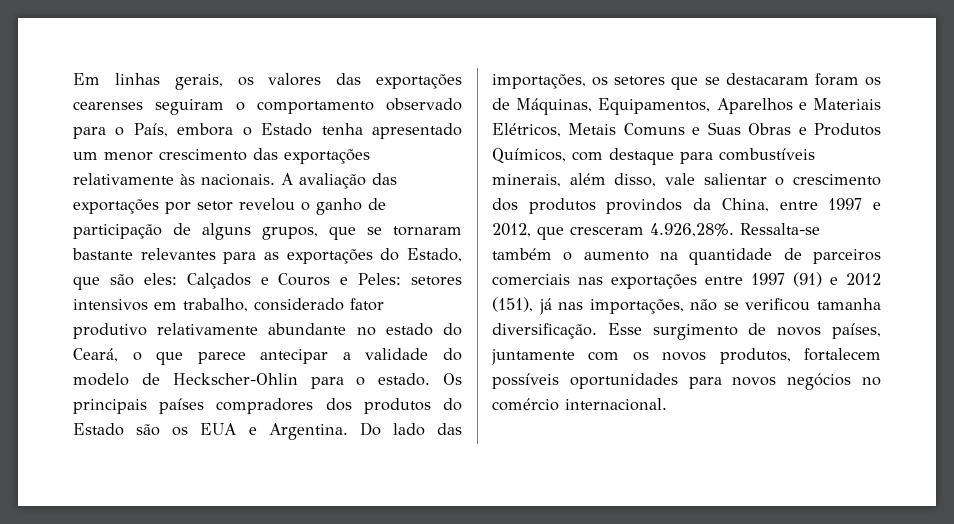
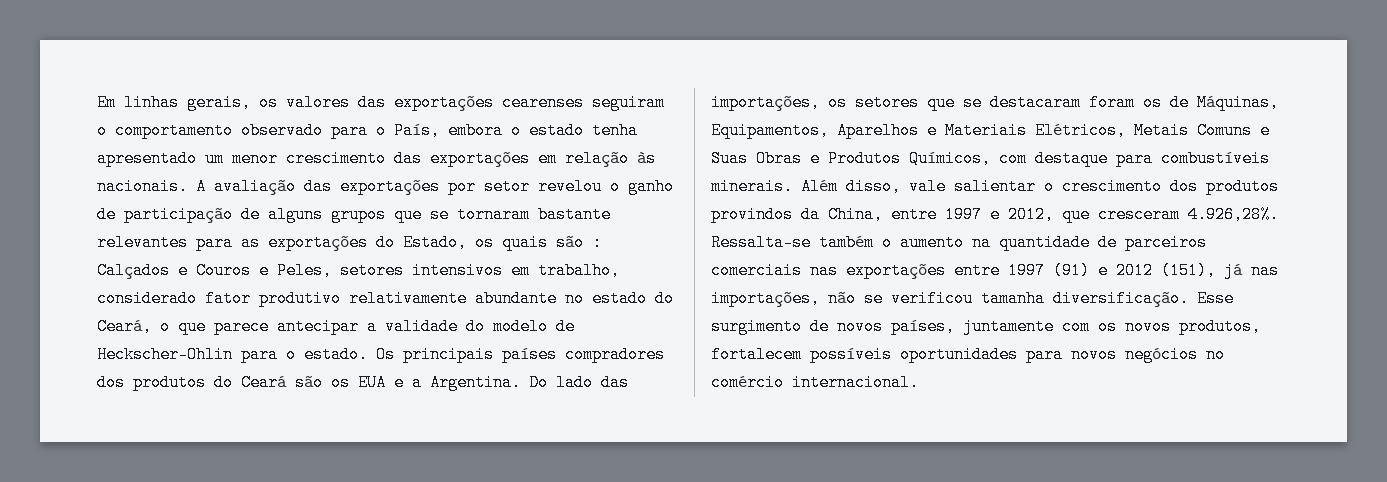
- Em linhas gerais, os valores das exportações cearenses seguiram o comportamento observado para o País, embora o Estado tenha apresentado um menor crescimento das exportações relativamente às nacionais.
+ Em linhas gerais, os valores das exportações cearenses seguiram o comportamento observado para o País, embora o estado tenha apresentado um menor crescimento das exportações em relação às nacionais.
- A avaliação das exportações por setor revelou o ganho de participação de alguns grupos, que se tornaram bastante relevantes para as exportações do Estado, que são eles: Calçados e Couros e Peles: setores intensivos em trabalho, considerado fator produtivo relativamente abundante no estado do Ceará, o que parece antecipar a validade do modelo de Heckscher-Ohlin para o estado.
+ A avaliação das exportações por setor revelou o ganho de participação de alguns grupos que se tornaram bastante relevantes para as exportações do Estado, os quais são : Calçados e Couros e Peles, setores intensivos em trabalho, considerado fator produtivo relativamente abundante no estado do Ceará, o que parece antecipar a validade do modelo de Heckscher-Ohlin para o estado.
- Os principais países compradores dos produtos do Estado são os EUA e Argentina.
+ Os principais países compradores dos produtos do Ceará são os EUA e a Argentina.
- Do lado das importações, os setores que se destacaram foram os de Máquinas, Equipamentos, Aparelhos e Materiais Elétricos, Metais Comuns e Suas Obras e Produtos Químicos, com destaque para combustíveis minerais, além disso, vale salientar o crescimento dos produtos provindos da China, entre 1997 e 2012, que cresceram 4.926,28%. Ressalta-se também o aumento na quantidade de parceiros comerciais nas exportações entre 1997 (91) e 2012 (151), já nas importações, não se verificou tamanha diversificação.
+ Do lado das importações, os setores que se destacaram foram os de Máquinas, Equipamentos, Aparelhos e Materiais Elétricos, Metais Comuns e Suas Obras e Produtos Químicos, com destaque para combustíveis minerais. Além disso, vale salientar o crescimento dos produtos provindos da China, entre 1997 e 2012, que cresceram 4.926,28%. Ressalta-se também o aumento na quantidade de parceiros comerciais nas exportações entre 1997 (91) e 2012 (151), já nas importações, não se verificou tamanha diversificação.

